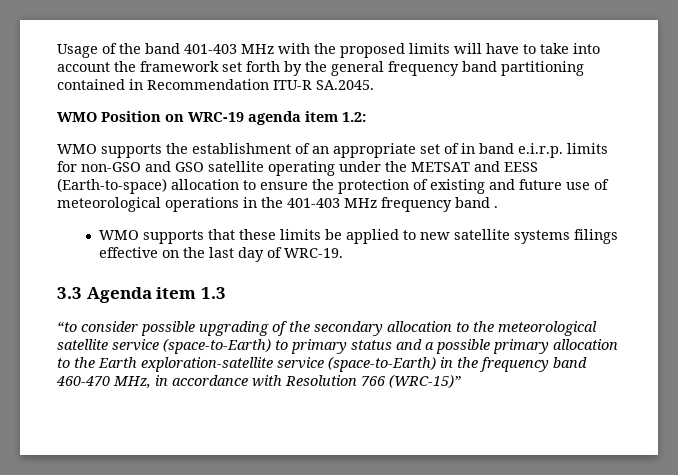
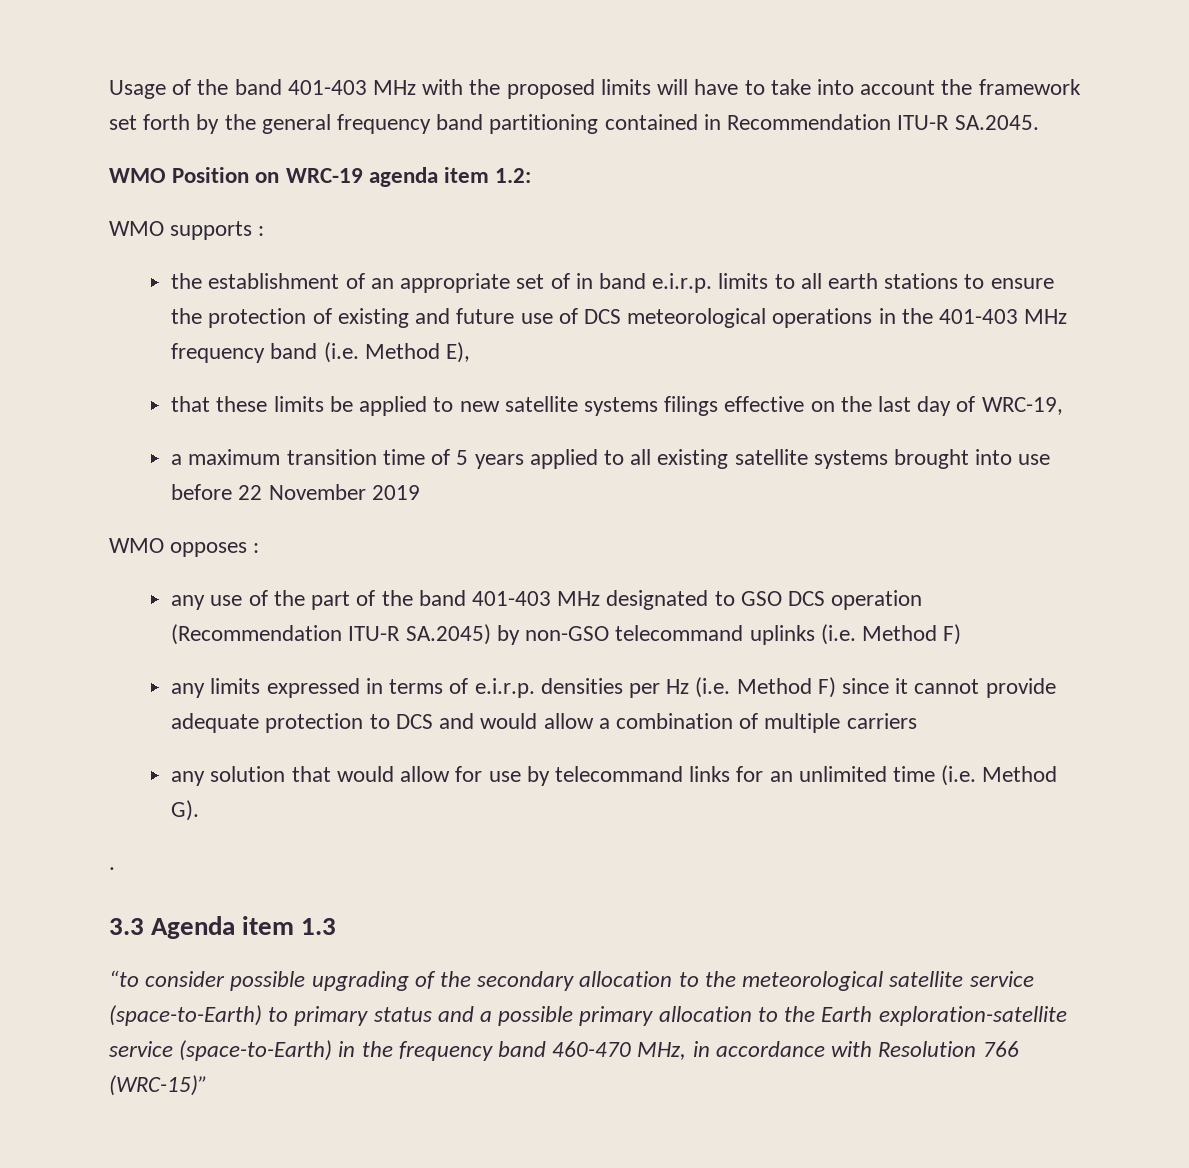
- WMO supports the establishment of an appropriate set of in band e.i.r.p. limits for non-GSO and GSO satellite operating under the METSAT and EESS (Earth-to-space) allocation to ensure the protection of existing and future use of meteorological operations in the 401-403 MHz frequency band .
- WMO supports that these limits be applied to new satellite systems filings effective on the last day of WRC-19.
+ WMO supports :
+ the establishment of an appropriate set of in band e.i.r.p. limits to all earth stations to ensure the protection of existing and future use of DCS meteorological operations in the 401-403 MHz frequency band (i.e. Method E),
+ that these limits be applied to new satellite systems filings effective on the last day of WRC-19,
+ a maximum transition time of 5 years applied to all existing satellite systems brought into use before 22 November 2019
+ WMO opposes :
+ any use of the part of the band 401-403 MHz designated to GSO DCS operation (Recommendation ITU-R SA.2045) by non-GSO telecommand uplinks (i.e. Method F)
+ any limits expressed in terms of e.i.r.p. densities per Hz (i.e. Method F) since it cannot provide adequate protection to DCS and would allow a combination of multiple carriers
+ any solution that would allow for use by telecommand links for an unlimited time (i.e. Method G).
+ .

